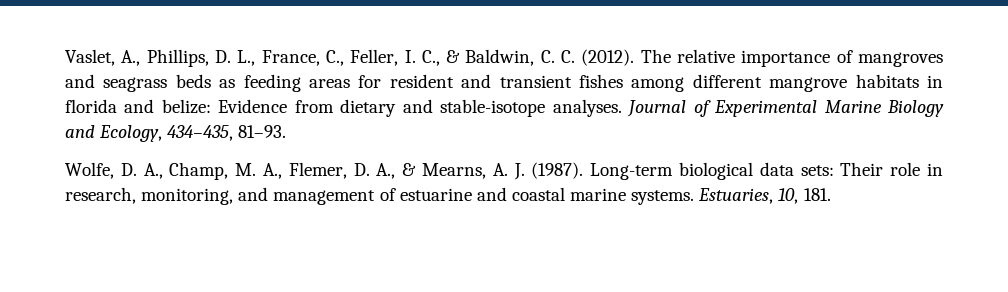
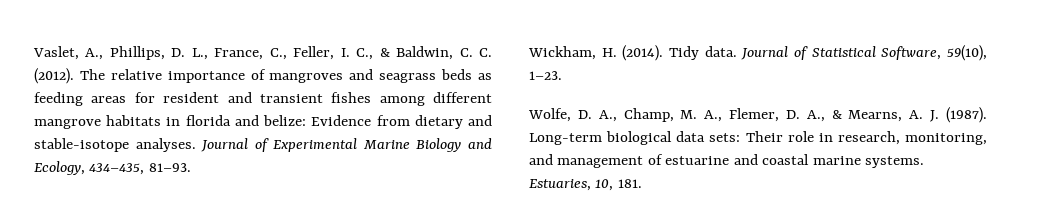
+ Wickham, H. (2014). Tidy data. Journal of Statistical Software, 59(10), 1–23.

